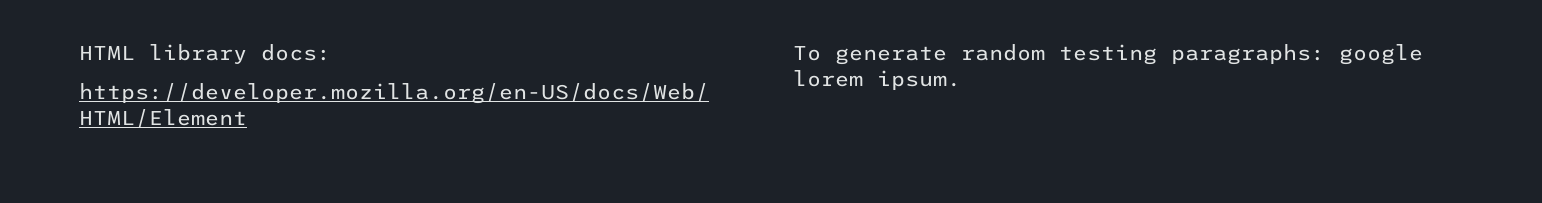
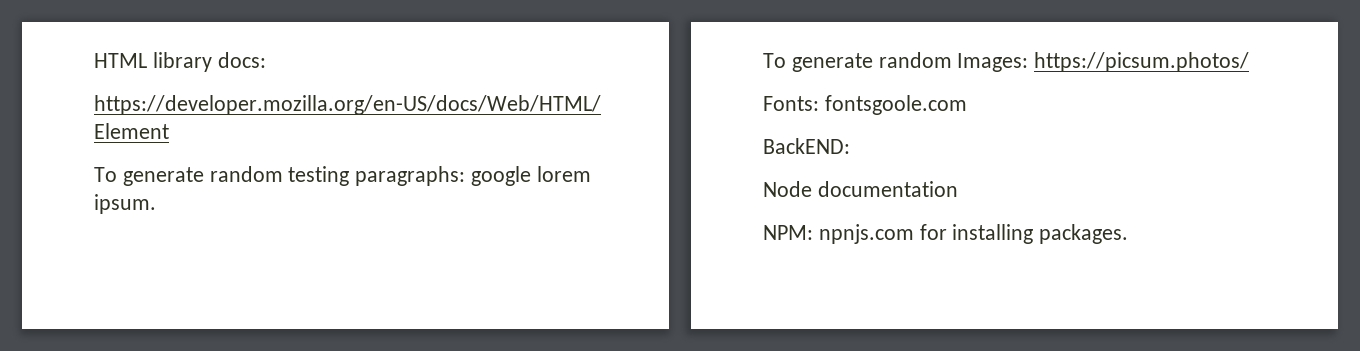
+ To generate random Images: https://picsum.photos/
+ Fonts: fontsgoole.com
+ BackEND:
+ Node documentation
+ NPM: npnjs.com for installing packages.

